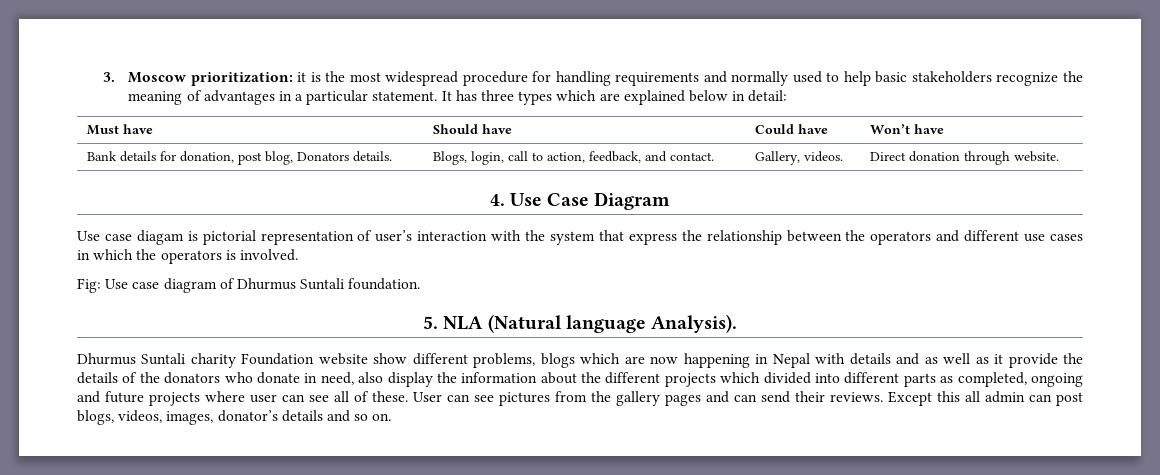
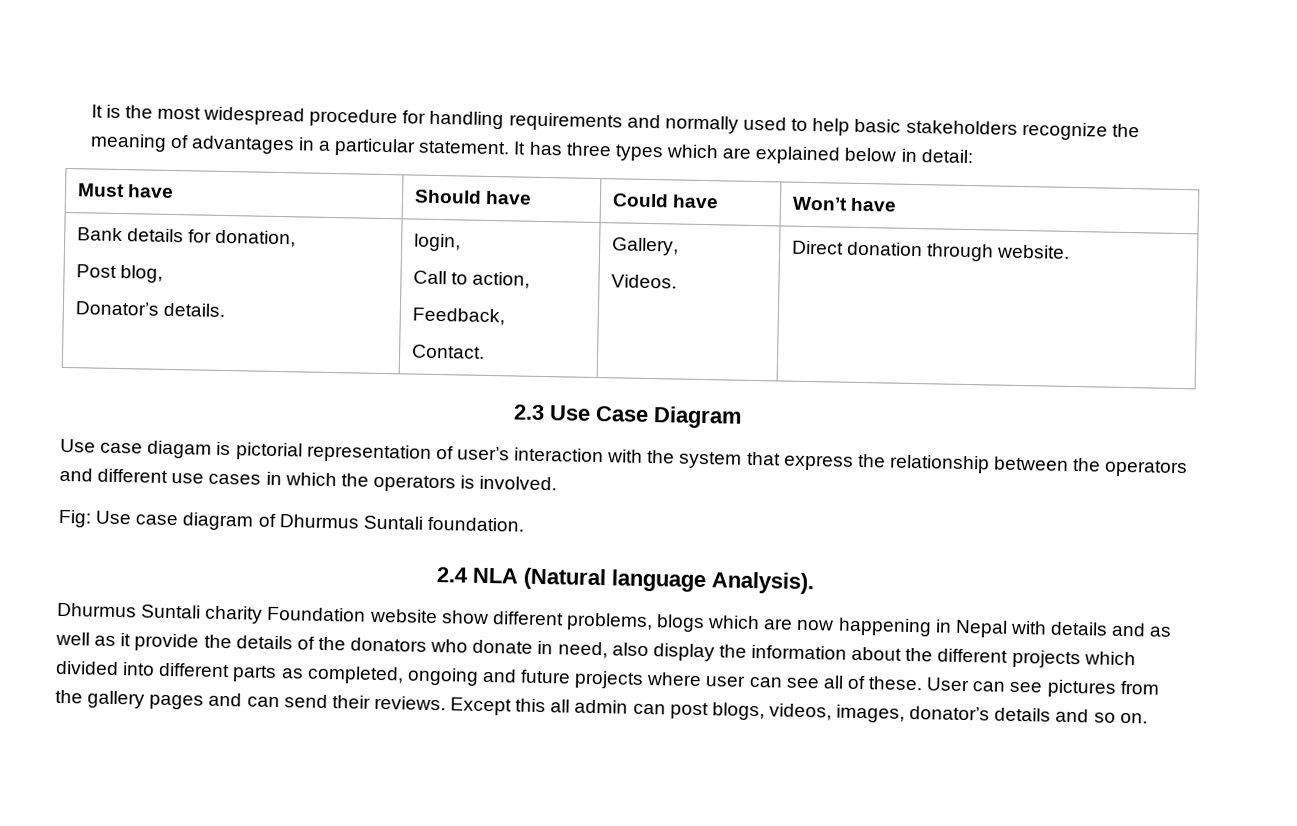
- 3. Moscow prioritization: it is the most widespread procedure for handling requirements and normally used to help basic stakeholders recognize the meaning of advantages in a particular statement.
+ It is the most widespread procedure for handling requirements and normally used to help basic stakeholders recognize the meaning of advantages in a particular statement.
- Bank details for donation, post blog, Donators details. | Blogs, login, call to action, feedback, and contact. | Gallery, videos. | Direct donation through website.
+ Bank details for donation,
+ Post blog,
+ Donator’s details. | login,
+ Call to action,
+ Feedback,
+ Contact. | Gallery,
+ Videos. | Direct donation through website.
- 4. Use Case Diagram
+ 2.3 Use Case Diagram
- 5. NLA (Natural language Analysis).
+ 2.4 NLA (Natural language Analysis).

